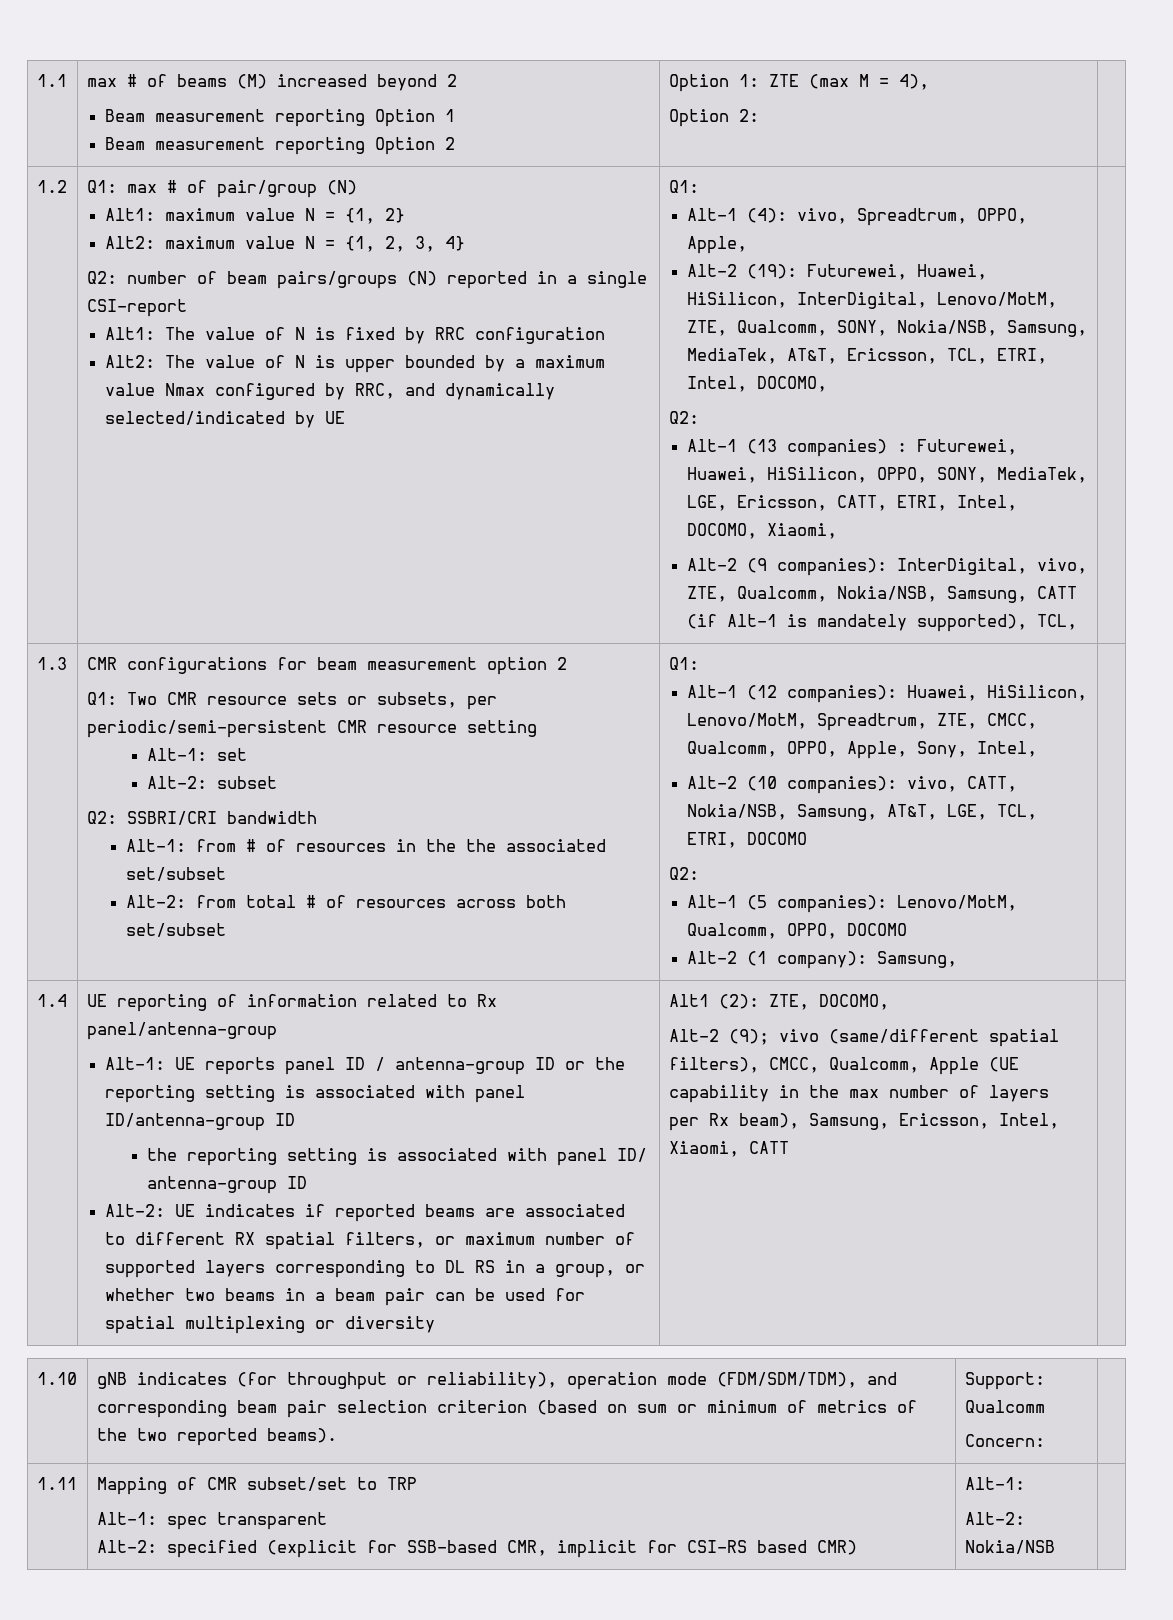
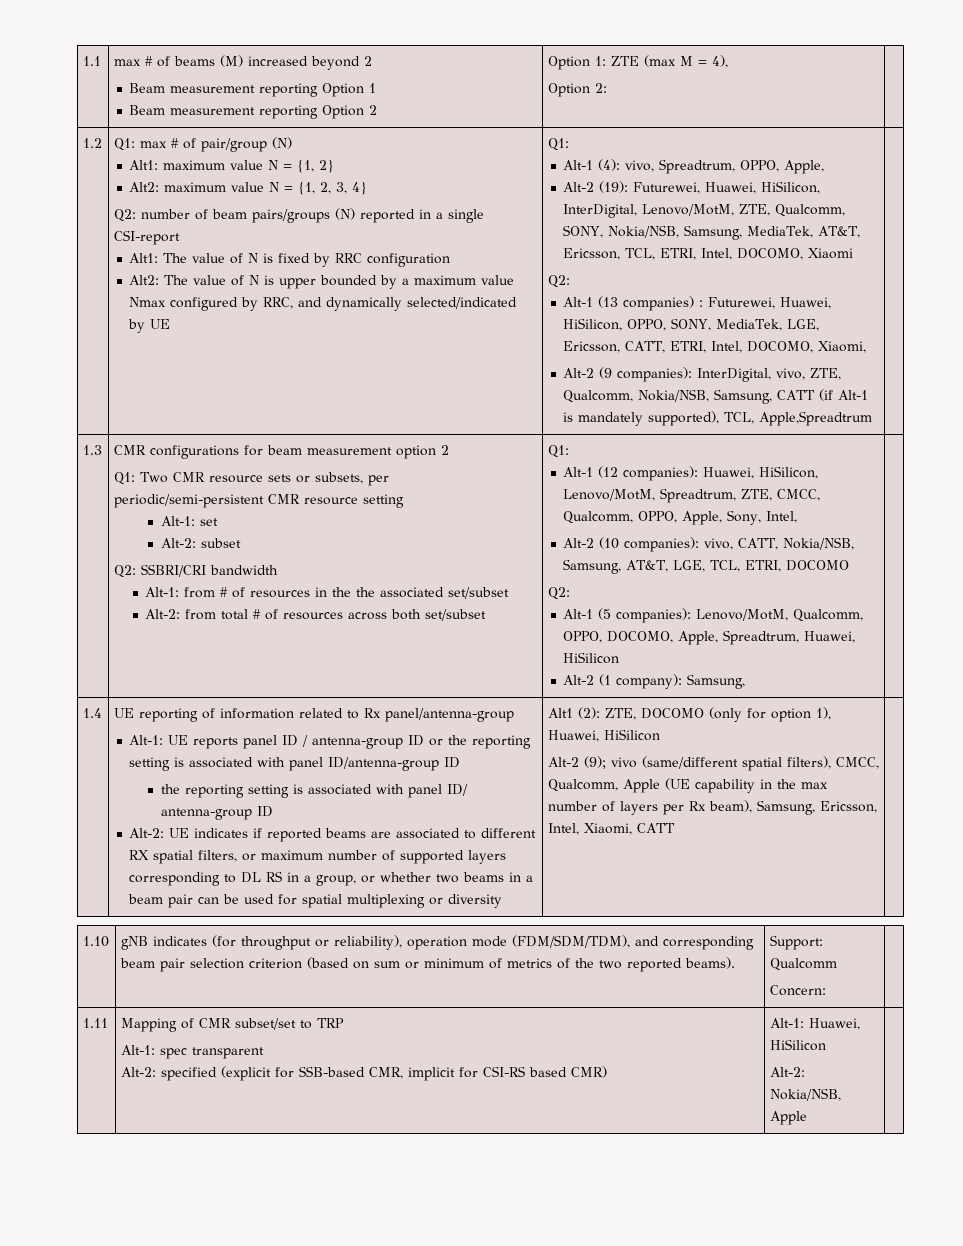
- Alt-2 (19): Futurewei, Huawei, HiSilicon, InterDigital, Lenovo/MotM, ZTE, Qualcomm, SONY, Nokia/NSB, Samsung, MediaTek, AT&T, Ericsson, TCL, ETRI, Intel, DOCOMO,
+ Alt-2 (19): Futurewei, Huawei, HiSilicon, InterDigital, Lenovo/MotM, ZTE, Qualcomm, SONY, Nokia/NSB, Samsung, MediaTek, AT&T, Ericsson, TCL, ETRI, Intel, DOCOMO, Xiaomi
- Alt-2 (9 companies): InterDigital, vivo, ZTE, Qualcomm, Nokia/NSB, Samsung, CATT (if Alt-1 is mandately supported), TCL,
+ Alt-2 (9 companies): InterDigital, vivo, ZTE, Qualcomm, Nokia/NSB, Samsung, CATT (if Alt-1 is mandately supported), TCL, Apple,Spreadtrum
- Alt-1 (5 companies): Lenovo/MotM, Qualcomm, OPPO, DOCOMO
+ Alt-1 (5 companies): Lenovo/MotM, Qualcomm, OPPO, DOCOMO, Apple, Spreadtrum, Huawei, HiSilicon
- Alt1 (2): ZTE, DOCOMO,
+ Alt1 (2): ZTE, DOCOMO (only for option 1), Huawei, HiSilicon
  1.11 | Mapping of CMR subset/set to TRP
  Alt-1: spec transparent
- Alt-2: specified (explicit for SSB-based CMR, implicit for CSI-RS based CMR) | Alt-1:
- Alt-2: Nokia/NSB |
+ Alt-2: specified (explicit for SSB-based CMR, implicit for CSI-RS based CMR) | Alt-1: Huawei, HiSilicon
+ Alt-2: Nokia/NSB, Apple |

